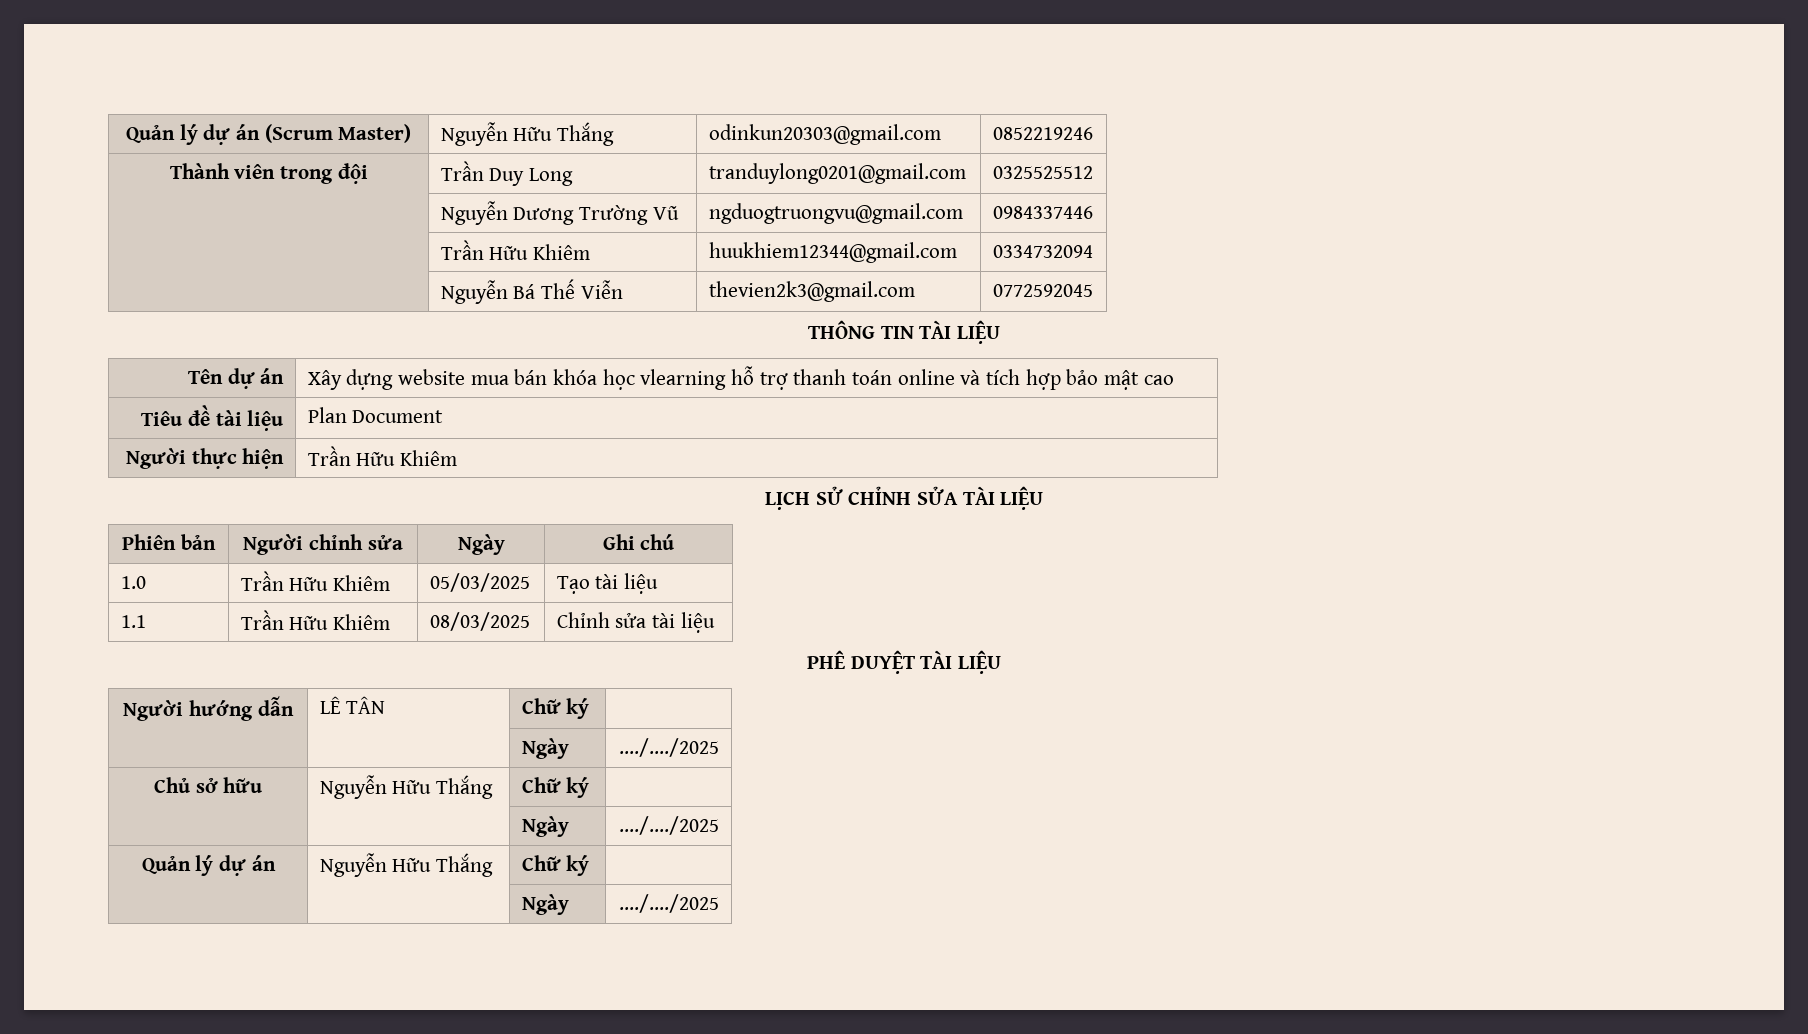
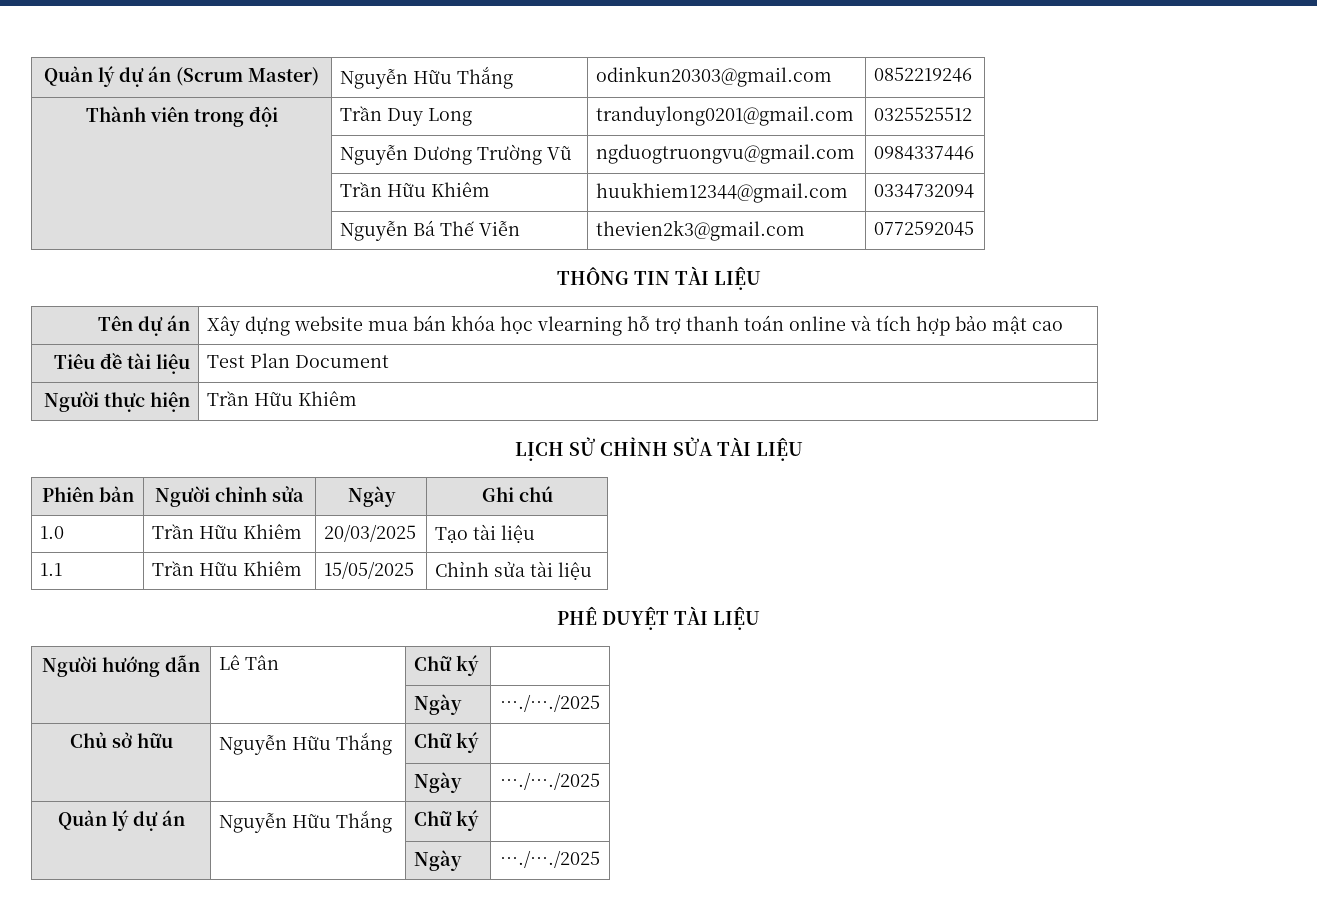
- Tiêu đề tài liệu | Plan Document
+ Tiêu đề tài liệu | Test Plan Document
- 1.0 | Trần Hữu Khiêm | 05/03/2025 | Tạo tài liệu
+ 1.0 | Trần Hữu Khiêm | 20/03/2025 | Tạo tài liệu
- 1.1 | Trần Hữu Khiêm | 08/03/2025 | Chỉnh sửa tài liệu
+ 1.1 | Trần Hữu Khiêm | 15/05/2025 | Chỉnh sửa tài liệu
- Người hướng dẫn | LÊ TÂN | Chữ ký |
+ Người hướng dẫn | Lê Tân | Chữ ký |

